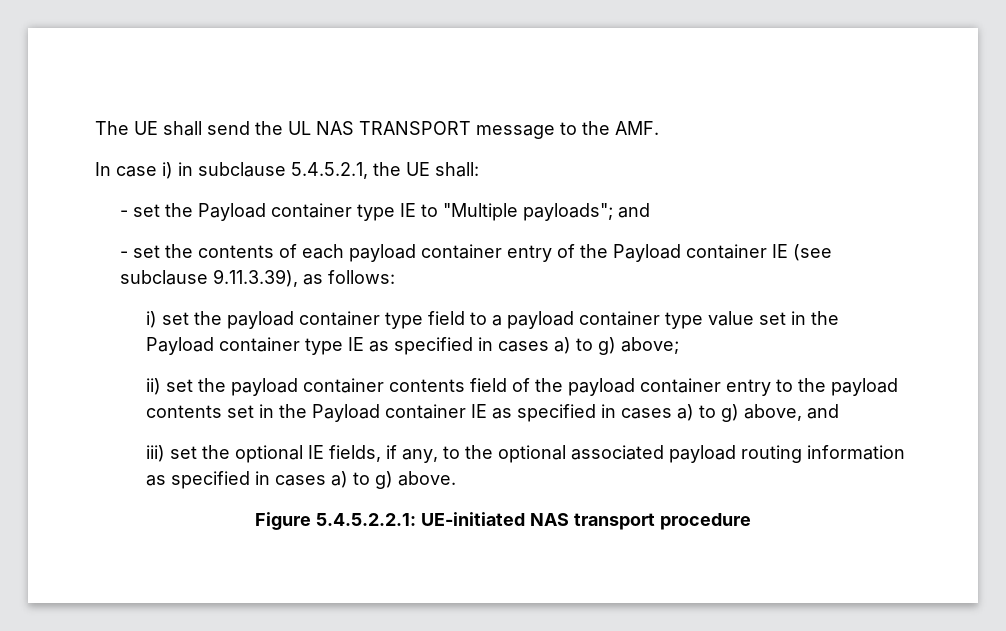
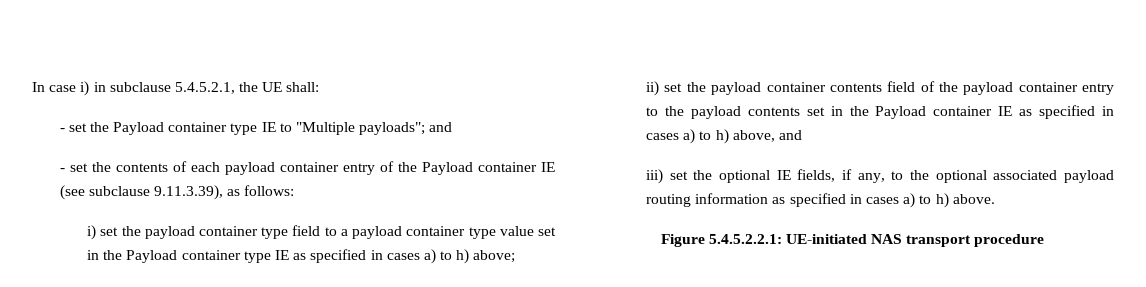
- The UE shall send the UL NAS TRANSPORT message to the AMF.
- i) set the payload container type field to a payload container type value set in the Payload container type IE as specified in cases a) to g) above;
+ i) set the payload container type field to a payload container type value set in the Payload container type IE as specified in cases a) to h) above;
- ii) set the payload container contents field of the payload container entry to the payload contents set in the Payload container IE as specified in cases a) to g) above, and
+ ii) set the payload container contents field of the payload container entry to the payload contents set in the Payload container IE as specified in cases a) to h) above, and
- iii) set the optional IE fields, if any, to the optional associated payload routing information as specified in cases a) to g) above.
+ iii) set the optional IE fields, if any, to the optional associated payload routing information as specified in cases a) to h) above.

